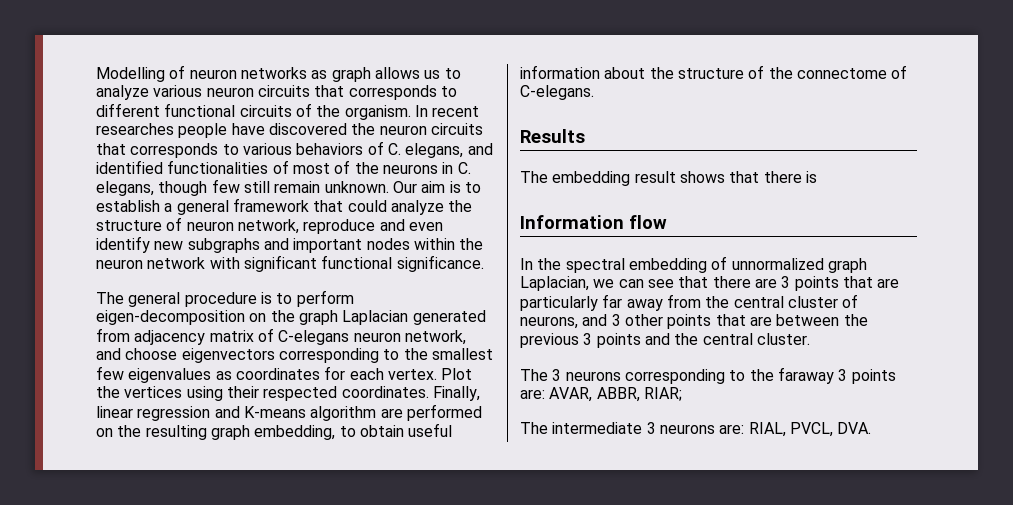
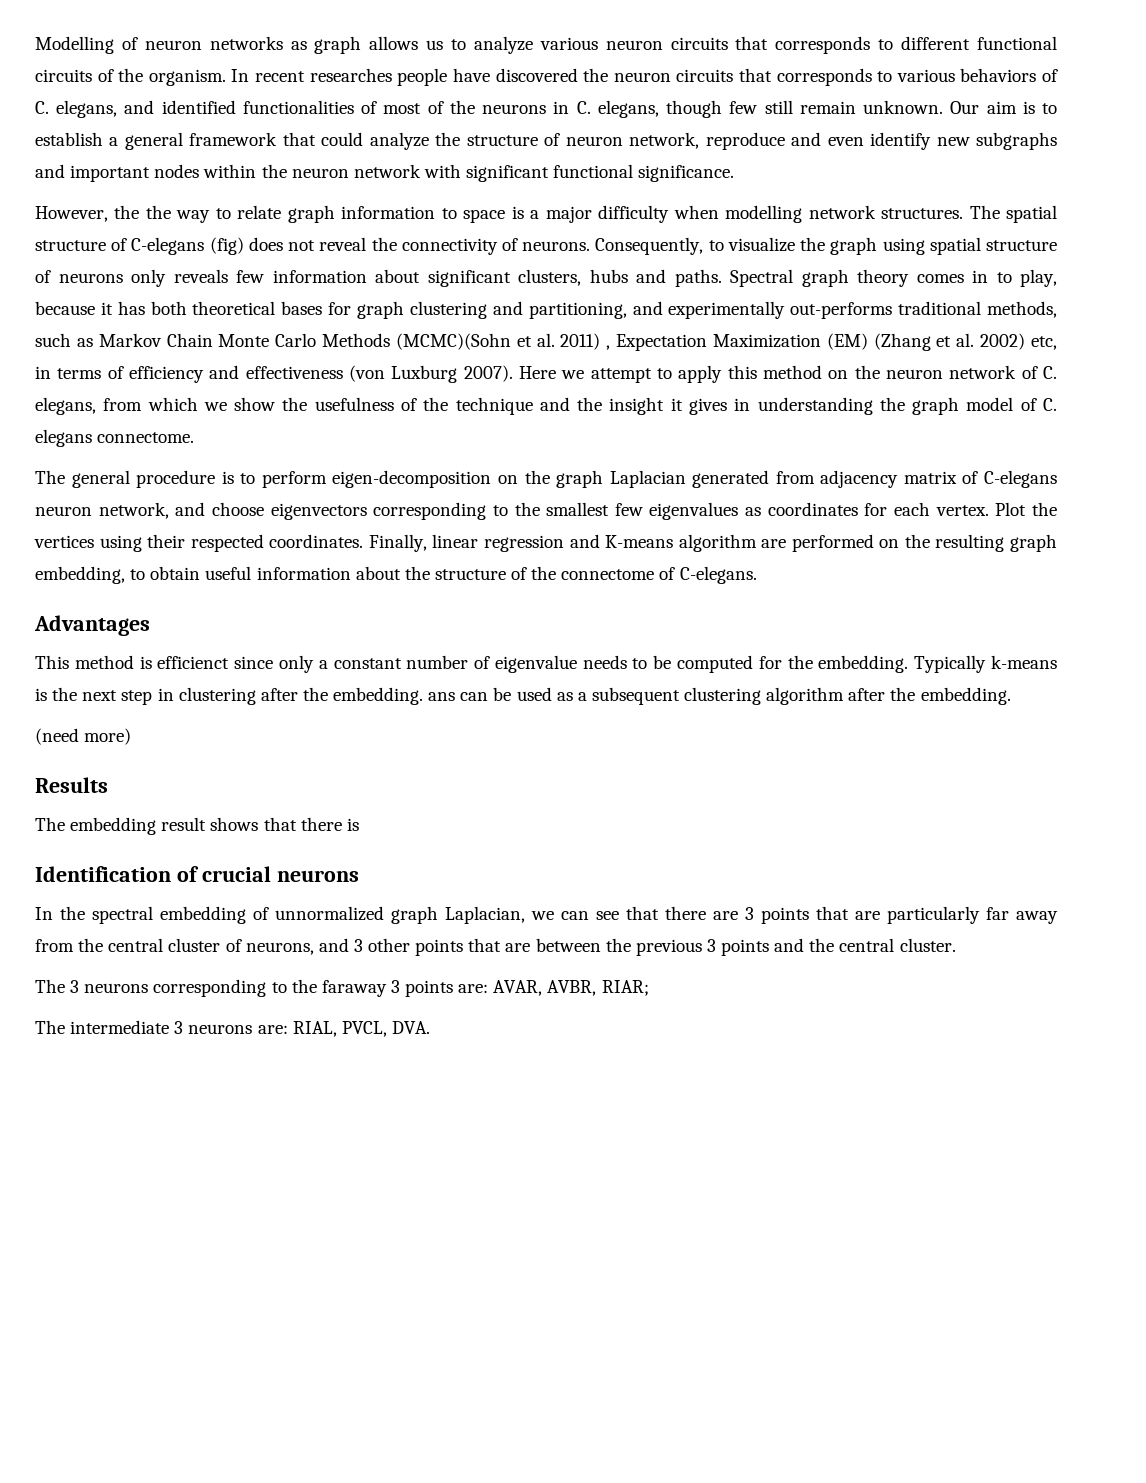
+ However, the the way to relate graph information to space is a major difficulty when modelling network structures. The spatial structure of C-elegans (fig) does not reveal the connectivity of neurons. Consequently, to visualize the graph using spatial structure of neurons only reveals few information about significant clusters, hubs and paths. Spectral graph theory comes in to play, because it has both theoretical bases for graph clustering and partitioning, and experimentally out-performs traditional methods, such as Markov Chain Monte Carlo Methods (MCMC)(Sohn et al. 2011) , Expectation Maximization (EM) (Zhang et al. 2002) etc, in terms of efficiency and effectiveness (von Luxburg 2007). Here we attempt to apply this method on the neuron network of C. elegans, from which we show the usefulness of the technique and the insight it gives in understanding the graph model of C. elegans connectome.
+ Advantages
+ This method is efficienct since only a constant number of eigenvalue needs to be computed for the embedding. Typically k-means is the next step in clustering after the embedding. ans can be used as a subsequent clustering algorithm after the embedding.
+ (need more)
- Information flow
+ Identification of crucial neurons
- The 3 neurons corresponding to the faraway 3 points are: AVAR, ABBR, RIAR;
+ The 3 neurons corresponding to the faraway 3 points are: AVAR, AVBR, RIAR;

